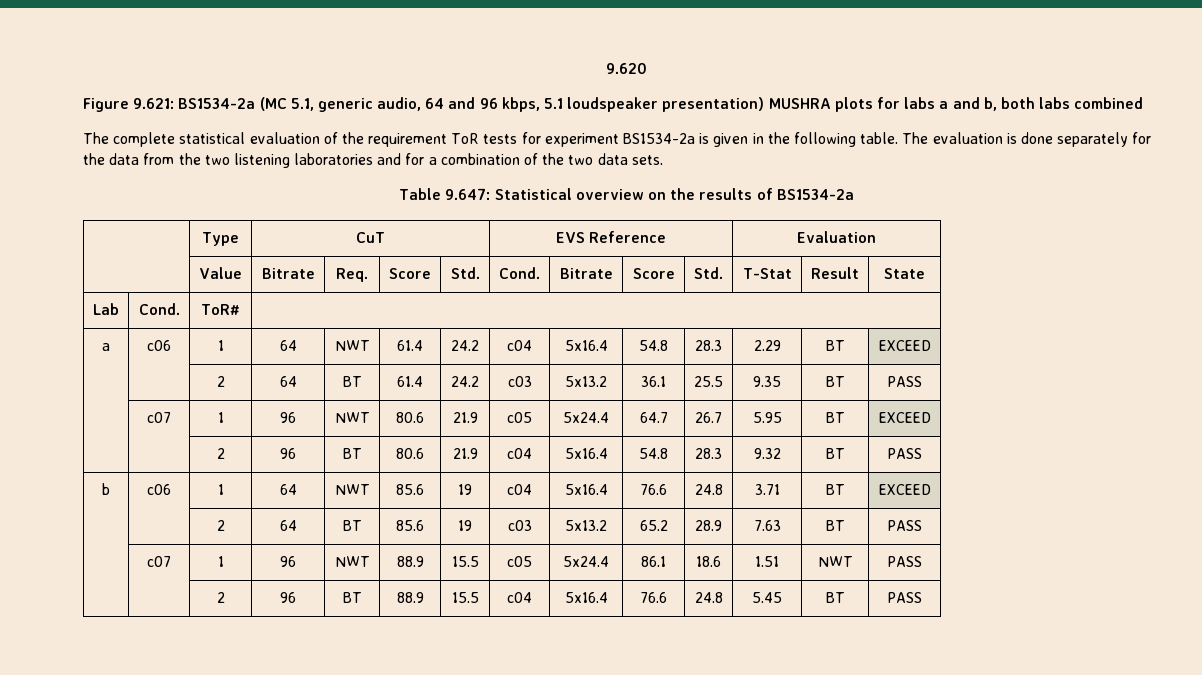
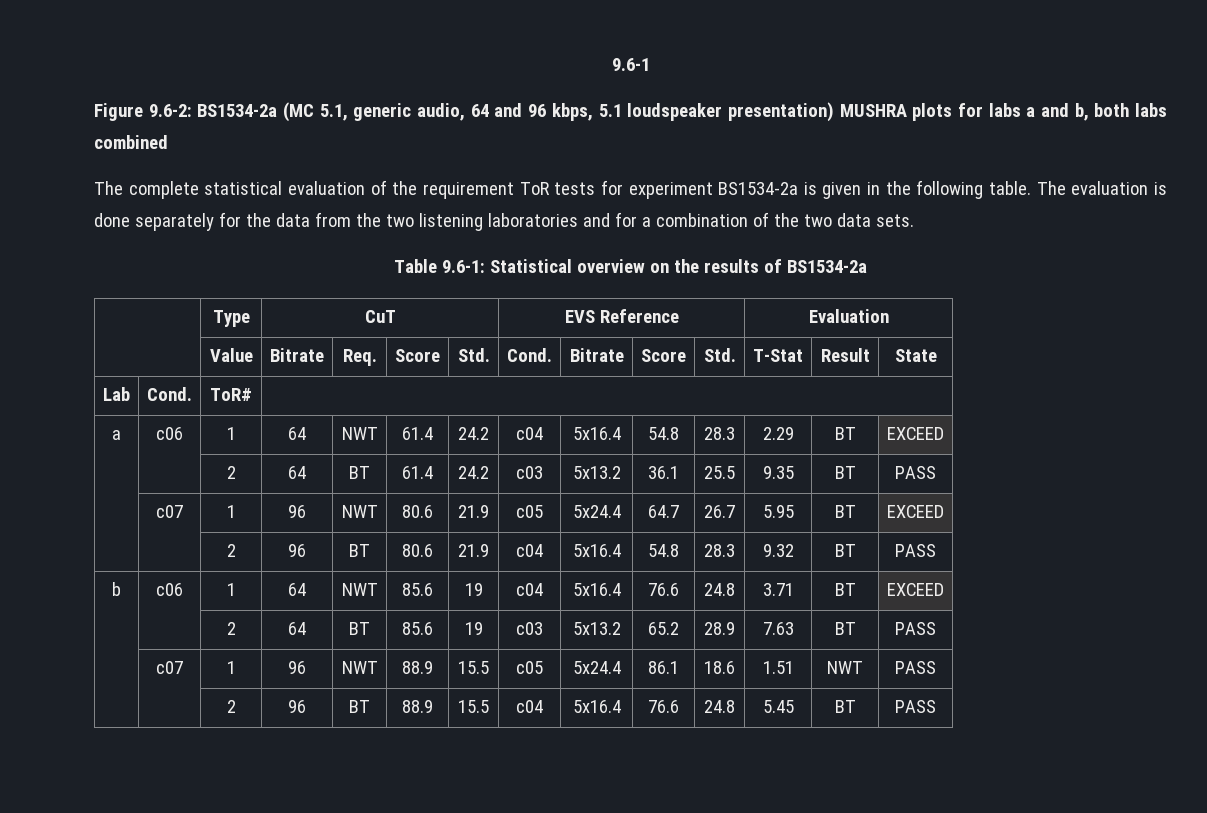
- 9.620
+ 9.6-1
- Figure 9.621: BS1534-2a (MC 5.1, generic audio, 64 and 96 kbps, 5.1 loudspeaker presentation) MUSHRA plots for labs a and b, both labs combined
+ Figure 9.6-2: BS1534-2a (MC 5.1, generic audio, 64 and 96 kbps, 5.1 loudspeaker presentation) MUSHRA plots for labs a and b, both labs combined
- Table 9.647: Statistical overview on the results of BS1534-2a
+ Table 9.6-1: Statistical overview on the results of BS1534-2a

